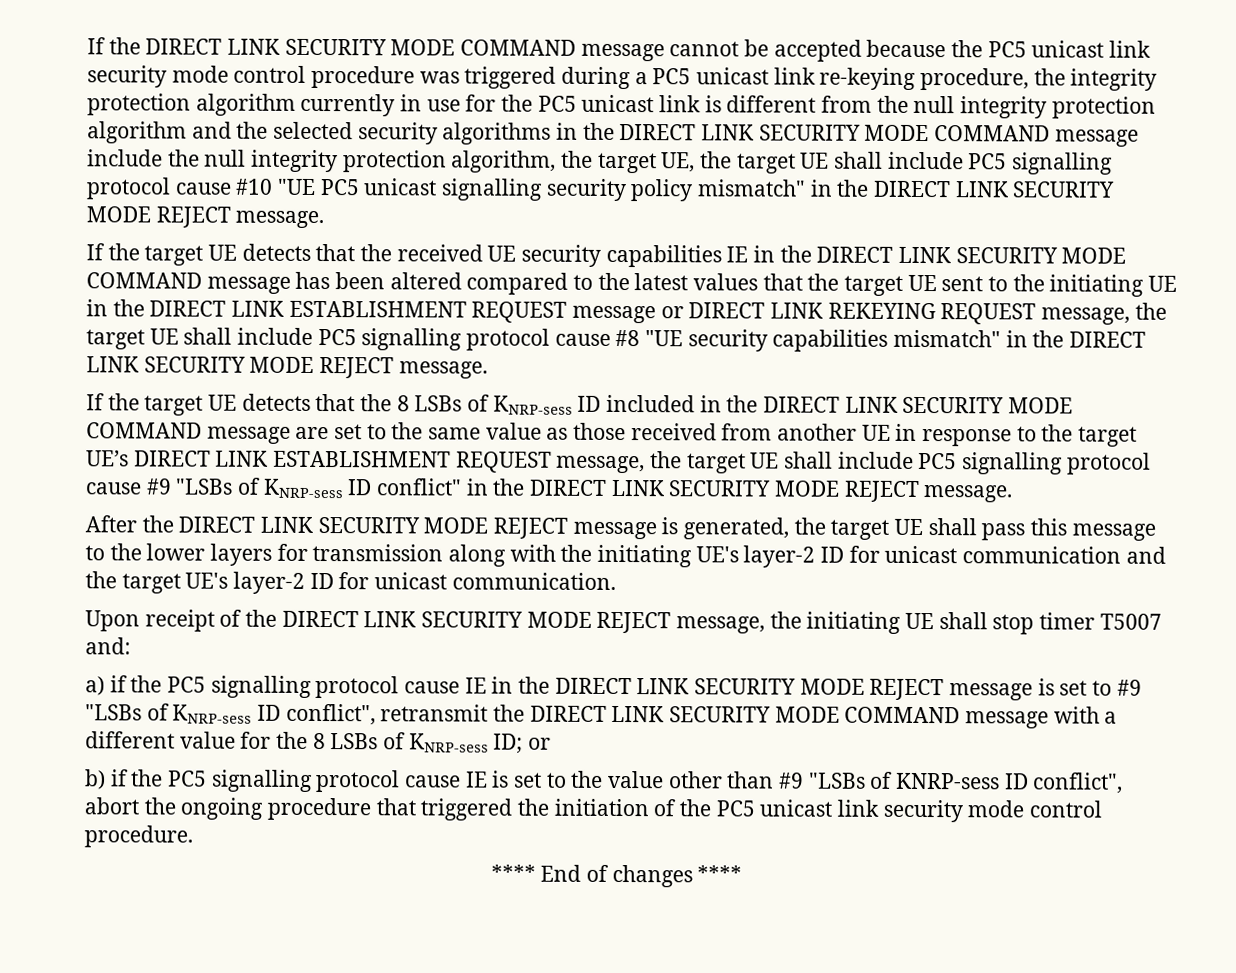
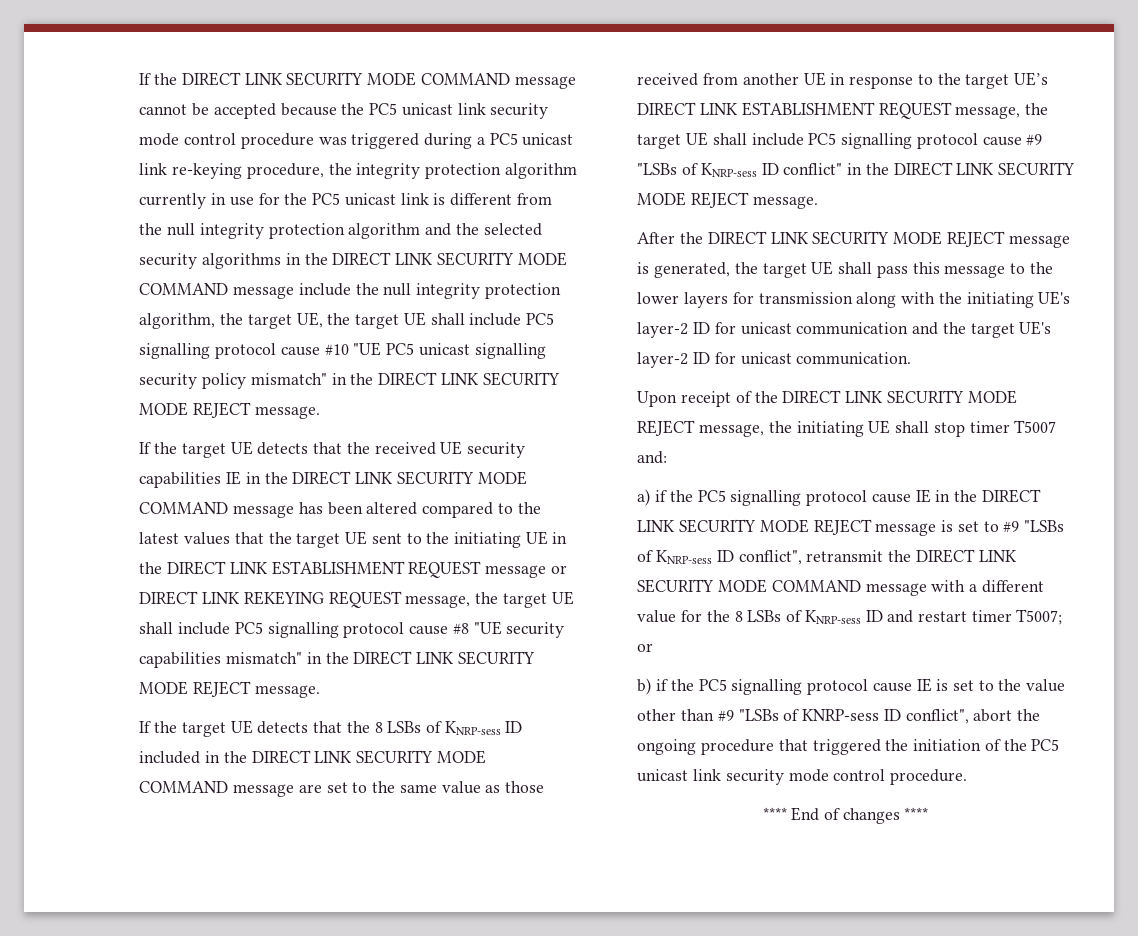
- a) if the PC5 signalling protocol cause IE in the DIRECT LINK SECURITY MODE REJECT message is set to #9 "LSBs of KNRP-sess ID conflict", retransmit the DIRECT LINK SECURITY MODE COMMAND message with a different value for the 8 LSBs of KNRP-sess ID; or
+ a) if the PC5 signalling protocol cause IE in the DIRECT LINK SECURITY MODE REJECT message is set to #9 "LSBs of KNRP-sess ID conflict", retransmit the DIRECT LINK SECURITY MODE COMMAND message with a different value for the 8 LSBs of KNRP-sess ID and restart timer T5007; or

